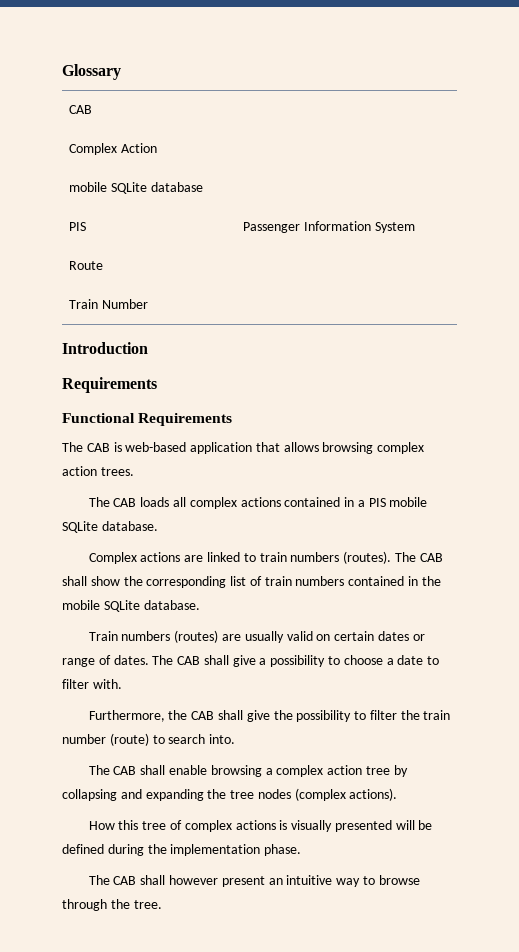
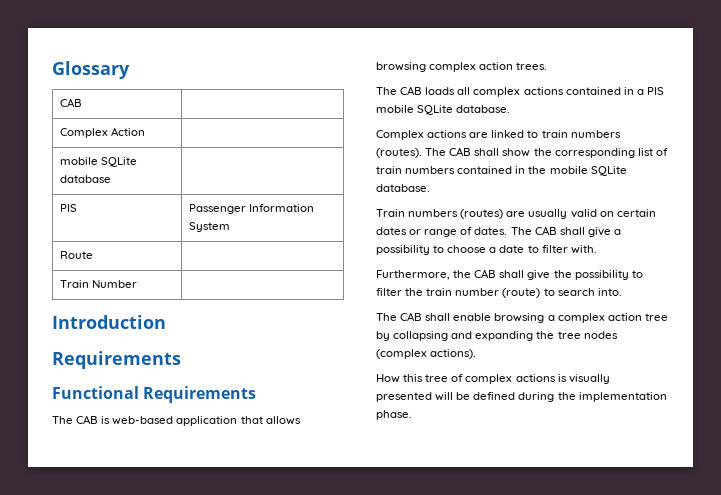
- The CAB shall however present an intuitive way to browse through the tree.

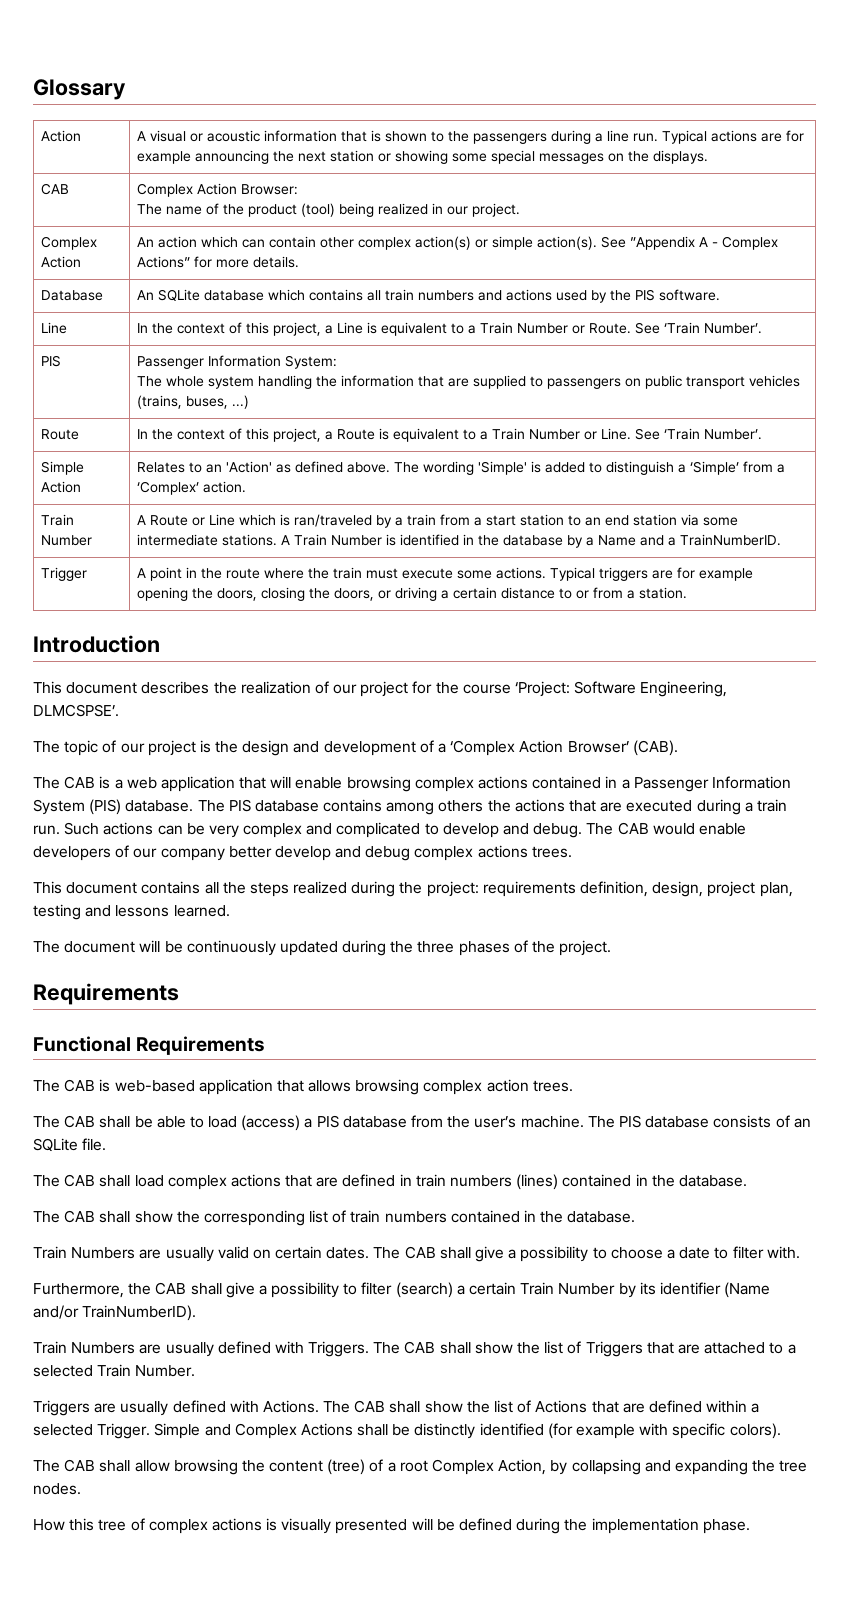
- CAB |
- Complex Action |
- mobile SQLite database |
- PIS | Passenger Information System
- Route |
- Train Number |
+ Action | A visual or acoustic information that is shown to the passengers during a line run. Typical actions are for example announcing the next station or showing some special messages on the displays.
+ CAB | Complex Action Browser:
+ The name of the product (tool) being realized in our project.
+ Complex Action | An action which can contain other complex action(s) or simple action(s). See ”Appendix A - Complex Actions” for more details.
+ Database | An SQLite database which contains all train numbers and actions used by the PIS software.
+ Line | In the context of this project, a Line is equivalent to a Train Number or Route. See ‘Train Number’.
+ PIS | Passenger Information System:
+ The whole system handling the information that are supplied to passengers on public transport vehicles (trains, buses, ...)
+ Route | In the context of this project, a Route is equivalent to a Train Number or Line. See ‘Train Number’.
+ Simple Action | Relates to an 'Action' as defined above. The wording 'Simple' is added to distinguish a ‘Simple’ from a ‘Complex’ action.
+ Train Number | A Route or Line which is ran/traveled by a train from a start station to an end station via some intermediate stations. A Train Number is identified in the database by a Name and a TrainNumberID.
+ Trigger | A point in the route where the train must execute some actions. Typical triggers are for example opening the doors, closing the doors, or driving a certain distance to or from a station.
  Introduction
+ This document describes the realization of our project for the course ‘Project: Software Engineering, DLMCSPSE’.
+ The topic of our project is the design and development of a ‘Complex Action Browser’ (CAB).
+ The CAB is a web application that will enable browsing complex actions contained in a Passenger Information System (PIS) database. The PIS database contains among others the actions that are executed during a train run. Such actions can be very complex and complicated to develop and debug. The CAB would enable developers of our company better develop and debug complex actions trees.
+ This document contains all the steps realized during the project: requirements definition, design, project plan, testing and lessons learned.
+ The document will be continuously updated during the three phases of the project.
- The CAB loads all complex actions contained in a PIS mobile SQLite database.
- Complex actions are linked to train numbers (routes). The CAB shall show the corresponding list of train numbers contained in the mobile SQLite database.
+ The CAB shall be able to load (access) a PIS database from the user’s machine. The PIS database consists of an SQLite file.
+ The CAB shall load complex actions that are defined in train numbers (lines) contained in the database.
+ The CAB shall show the corresponding list of train numbers contained in the database.
- Train numbers (routes) are usually valid on certain dates or range of dates.
+ Train Numbers are usually valid on certain dates.
- Furthermore, the CAB shall give the possibility to filter the train number (route) to search into.
- The CAB shall enable browsing a complex action tree by collapsing and expanding the tree nodes (complex actions).
+ Furthermore, the CAB shall give a possibility to filter (search) a certain Train Number by its identifier (Name and/or TrainNumberID).
+ Train Numbers are usually defined with Triggers. The CAB shall show the list of Triggers that are attached to a selected Train Number.
+ Triggers are usually defined with Actions. The CAB shall show the list of Actions that are defined within a selected Trigger. Simple and Complex Actions shall be distinctly identified (for example with specific colors).
+ The CAB shall allow browsing the content (tree) of a root Complex Action, by collapsing and expanding the tree nodes.

